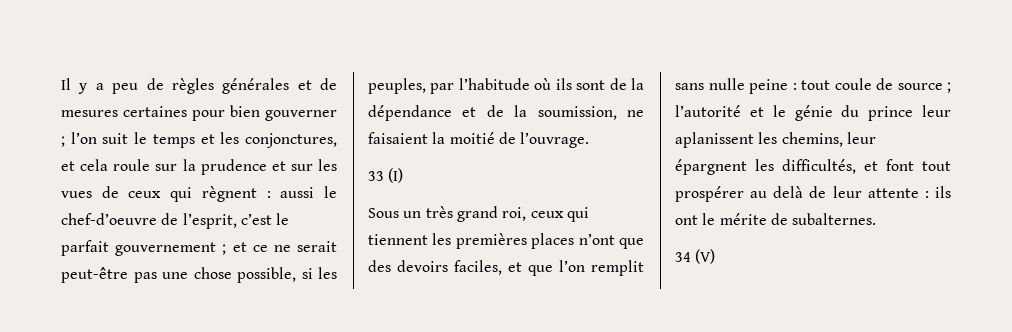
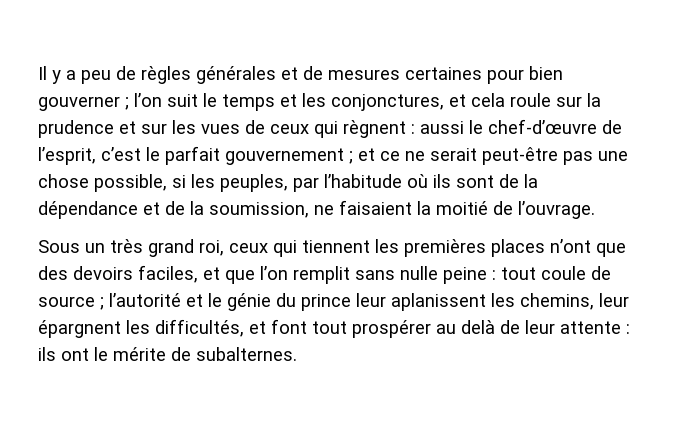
- aussi le chef-d’oeuvre de l’esprit, c’est le parfait gouvernement ;
+ aussi le chef-d’œuvre de l’esprit, c’est le parfait gouvernement ;
- 33 (I)
- 34 (V)

